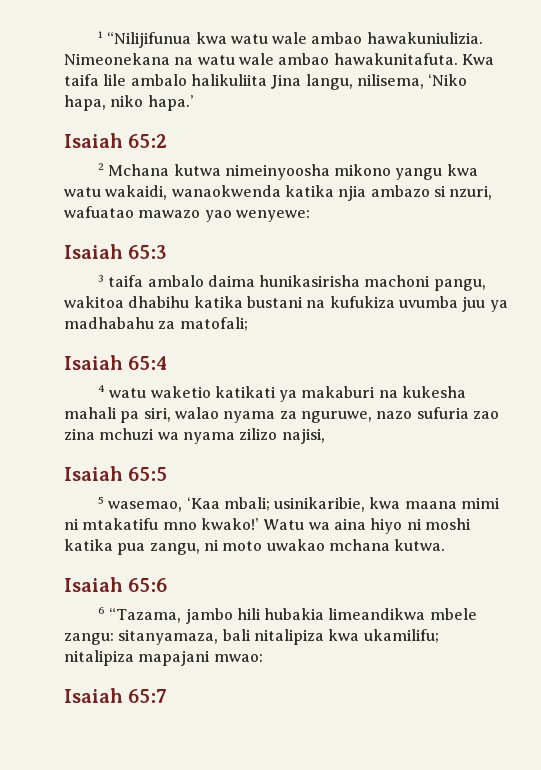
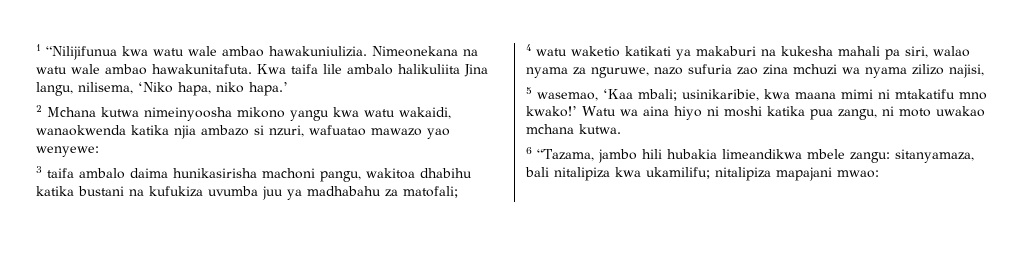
- Isaiah 65:2
- Isaiah 65:3
- Isaiah 65:4
- Isaiah 65:5
- Isaiah 65:6
- Isaiah 65:7

